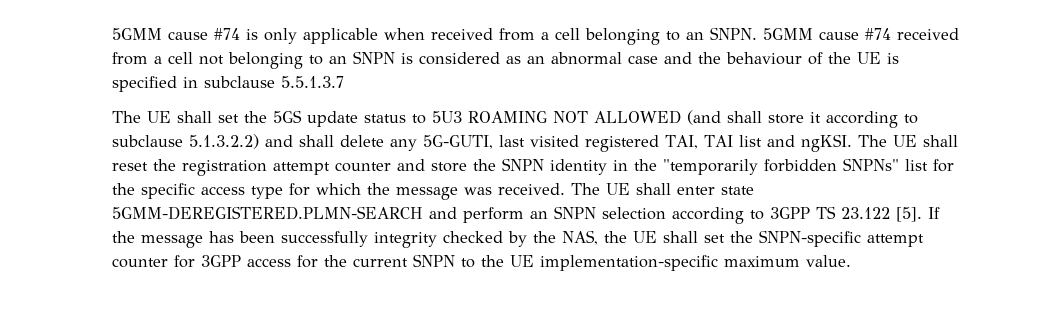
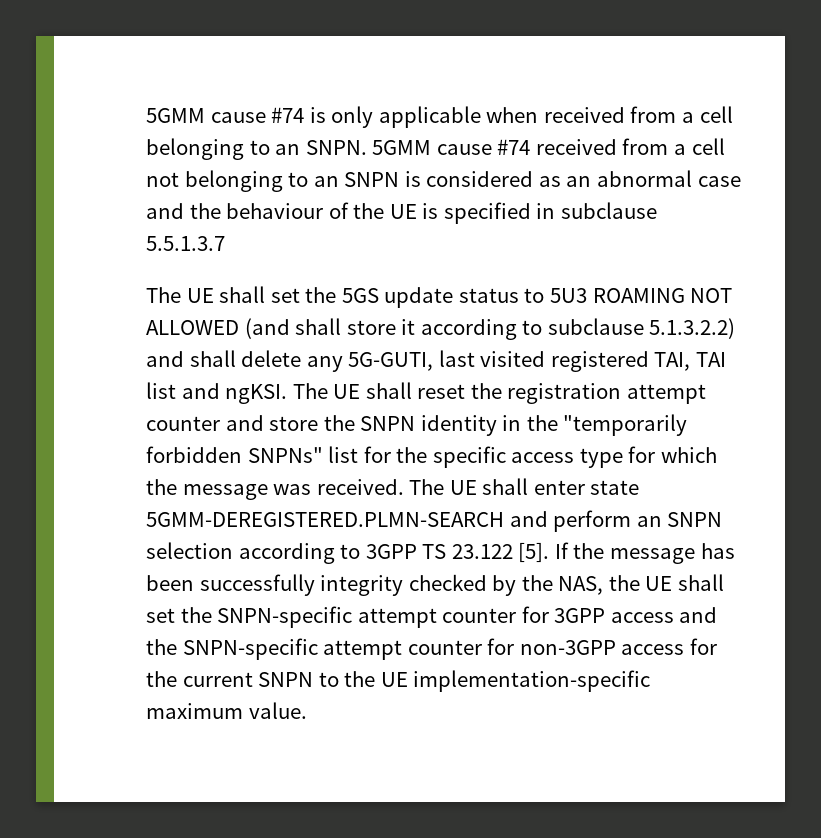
- If the message has been successfully integrity checked by the NAS, the UE shall set the SNPN-specific attempt counter for 3GPP access for the current SNPN to the UE implementation-specific maximum value.
+ If the message has been successfully integrity checked by the NAS, the UE shall set the SNPN-specific attempt counter for 3GPP access and the SNPN-specific attempt counter for non-3GPP access for the current SNPN to the UE implementation-specific maximum value.

